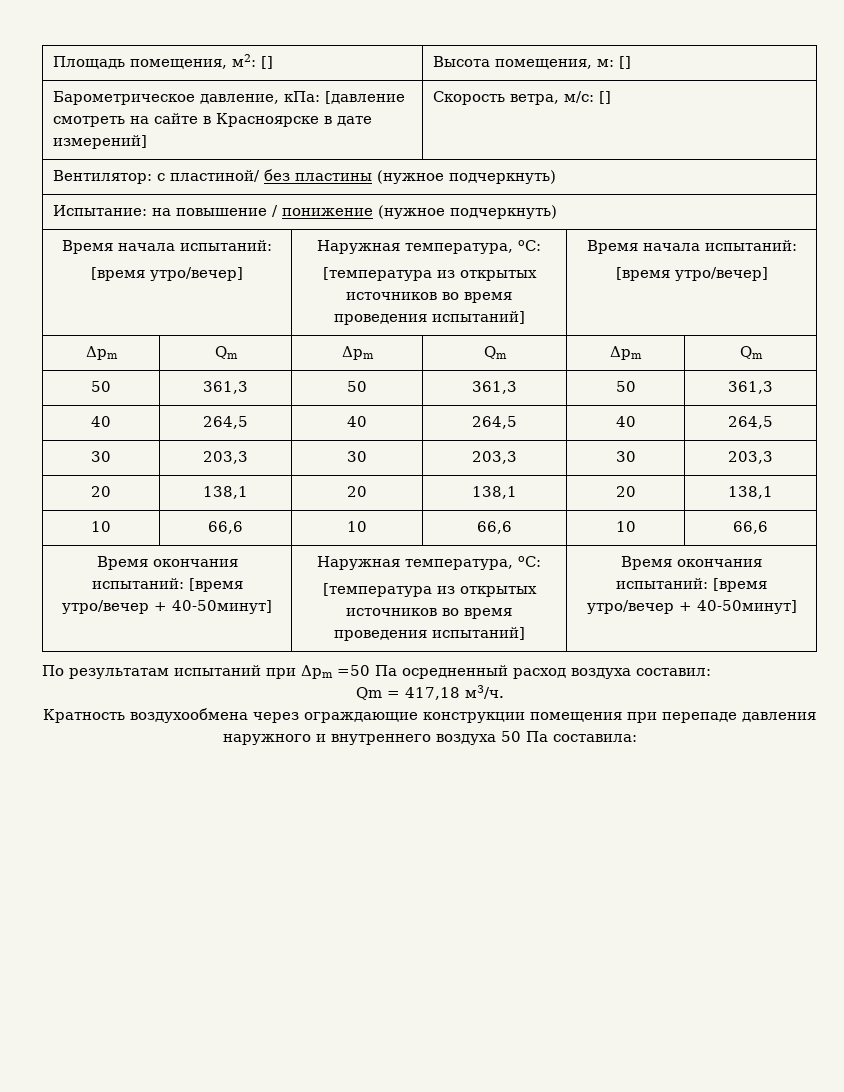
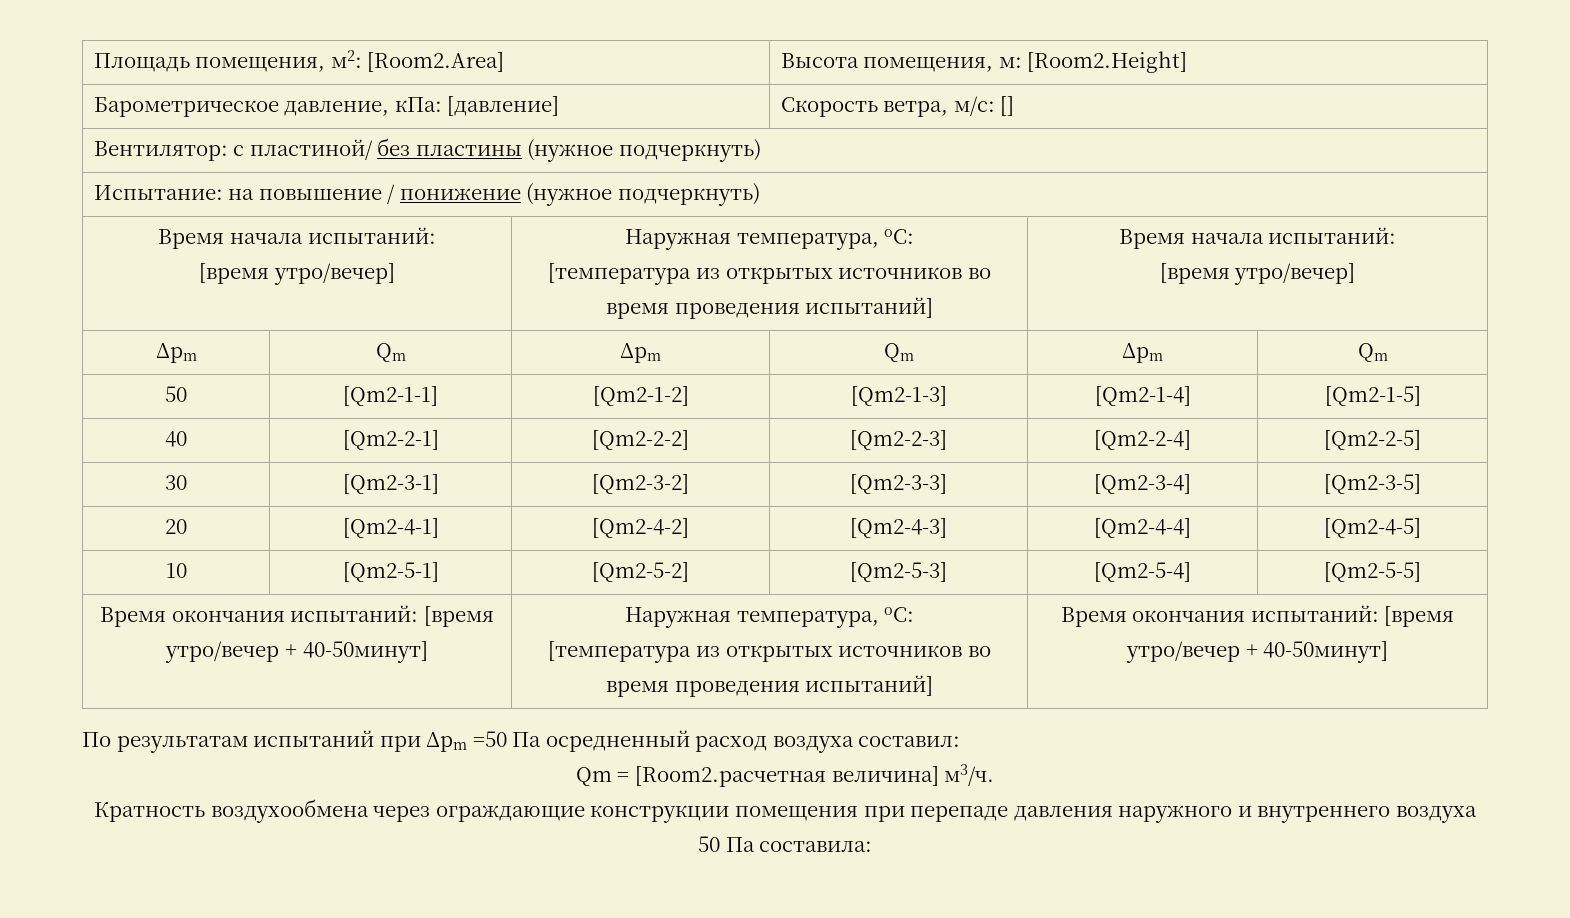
- Площадь помещения, м2: [] | Высота помещения, м: []
+ Площадь помещения, м2: [Room2.Area] | Высота помещения, м: [Room2.Height]
- Барометрическое давление, кПа: [давление смотреть на сайте в Красноярске в дате измерений] | Скорость ветра, м/с: []
+ Барометрическое давление, кПа: [давление] | Скорость ветра, м/с: []
- 50 | 361,3 | 50 | 361,3 | 50 | 361,3
- 40 | 264,5 | 40 | 264,5 | 40 | 264,5
- 30 | 203,3 | 30 | 203,3 | 30 | 203,3
- 20 | 138,1 | 20 | 138,1 | 20 | 138,1
- 10 | 66,6 | 10 | 66,6 | 10 | 66,6
+ 50 | [Qm2-1-1] | [Qm2-1-2] | [Qm2-1-3] | [Qm2-1-4] | [Qm2-1-5]
+ 40 | [Qm2-2-1] | [Qm2-2-2] | [Qm2-2-3] | [Qm2-2-4] | [Qm2-2-5]
+ 30 | [Qm2-3-1] | [Qm2-3-2] | [Qm2-3-3] | [Qm2-3-4] | [Qm2-3-5]
+ 20 | [Qm2-4-1] | [Qm2-4-2] | [Qm2-4-3] | [Qm2-4-4] | [Qm2-4-5]
+ 10 | [Qm2-5-1] | [Qm2-5-2] | [Qm2-5-3] | [Qm2-5-4] | [Qm2-5-5]
- Qm = 417,18 м3/ч.
+ Qm = [Room2.расчетная величина] м3/ч.

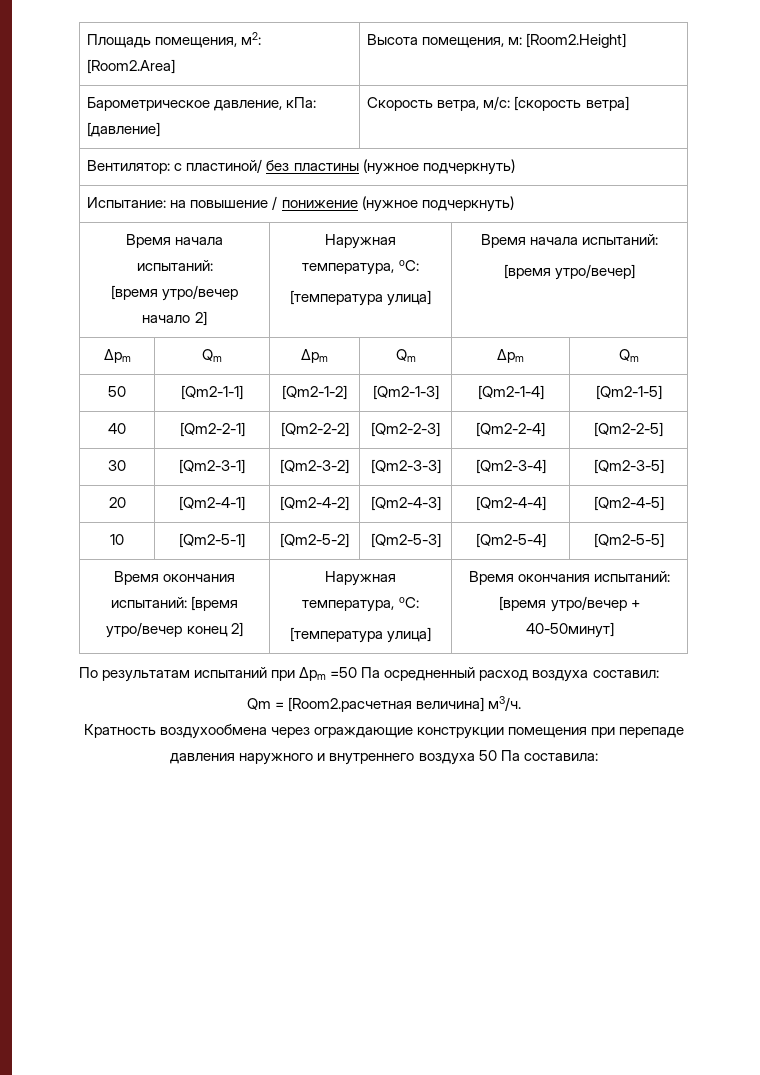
- Барометрическое давление, кПа: [давление] | Скорость ветра, м/с: []
+ Барометрическое давление, кПа: [давление] | Скорость ветра, м/с: [скорость ветра]
  Испытание: на повышение / понижение (нужное подчеркнуть)
  Время начала испытаний:
- [время утро/вечер] | Наружная температура, оС:
- [температура из открытых источников во время проведения испытаний] | Время начала испытаний:
+ [время утро/вечер начало 2] | Наружная температура, оС:
+ [температура улица] | Время начала испытаний:
- Время окончания испытаний: [время утро/вечер + 40-50минут] | Наружная температура, оС:
- [температура из открытых источников во время проведения испытаний] | Время окончания испытаний: [время утро/вечер + 40-50минут]
+ Время окончания испытаний: [время утро/вечер конец 2] | Наружная температура, оС:
+ [температура улица] | Время окончания испытаний: [время утро/вечер + 40-50минут]

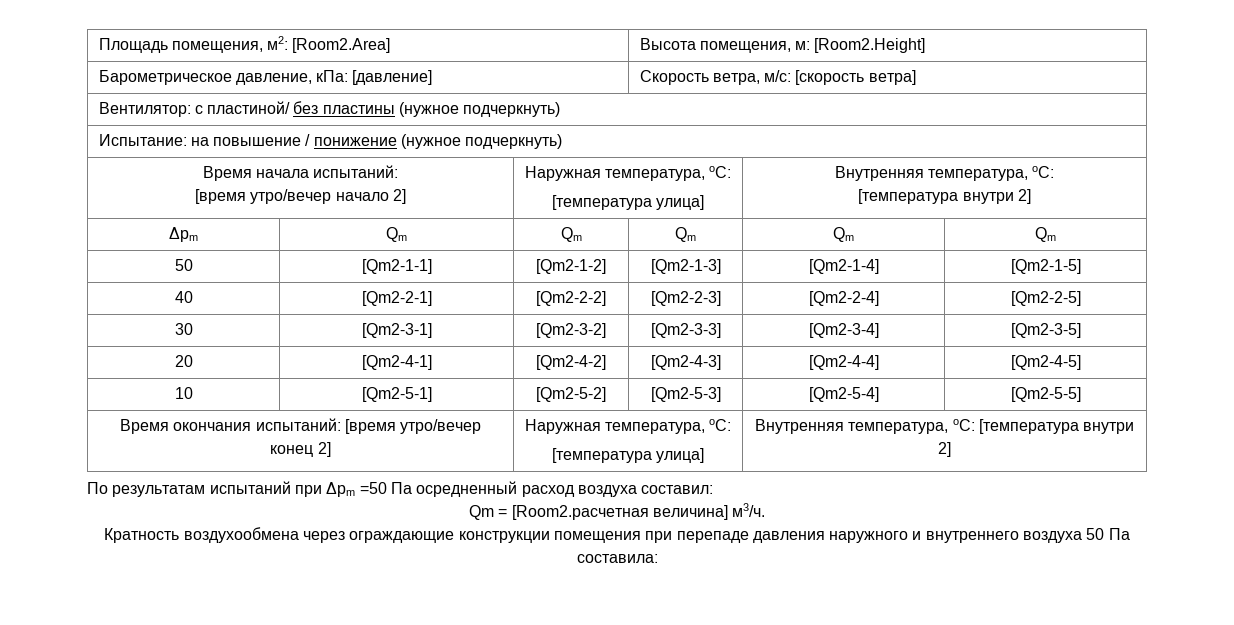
  Испытание: на повышение / понижение (нужное подчеркнуть)
  Время начала испытаний:
  [время утро/вечер начало 2] | Наружная температура, оС:
- [температура улица] | Время начала испытаний:
- [время утро/вечер]
- Δрm | Qm | Δрm | Qm | Δрm | Qm
+ [температура улица] | Внутренняя температура, оС:
+ [температура внутри 2]
+ Δрm | Qm | Qm | Qm | Qm | Qm
  Время окончания испытаний: [время утро/вечер конец 2] | Наружная температура, оС:
- [температура улица] | Время окончания испытаний: [время утро/вечер + 40-50минут]
+ [температура улица] | Внутренняя температура, оС: [температура внутри 2]

